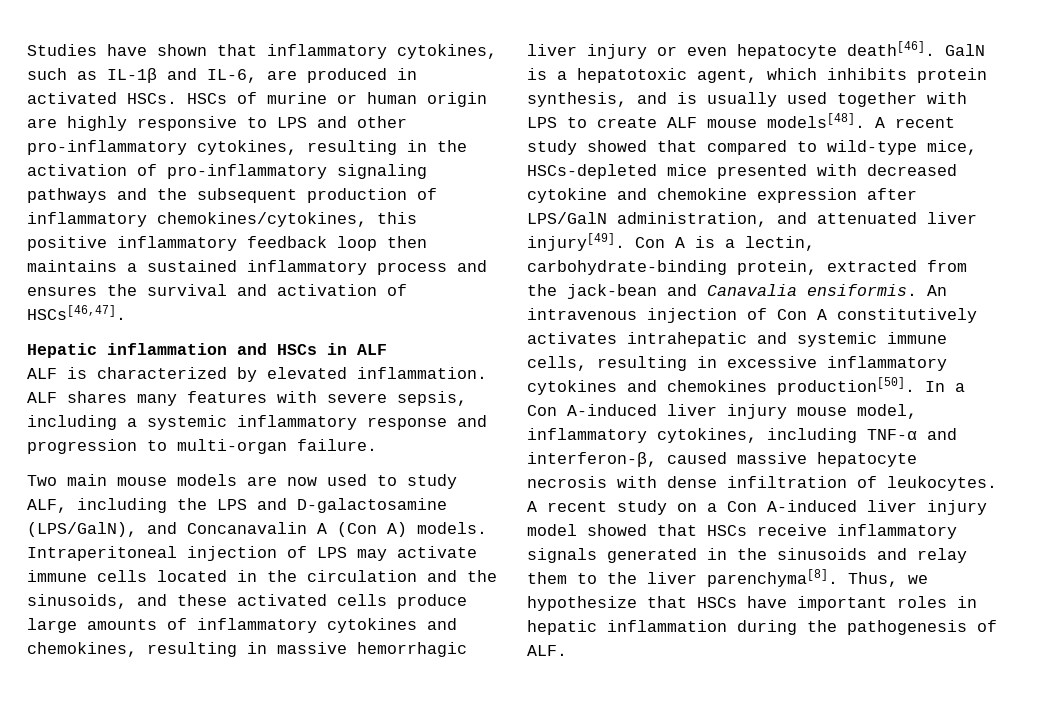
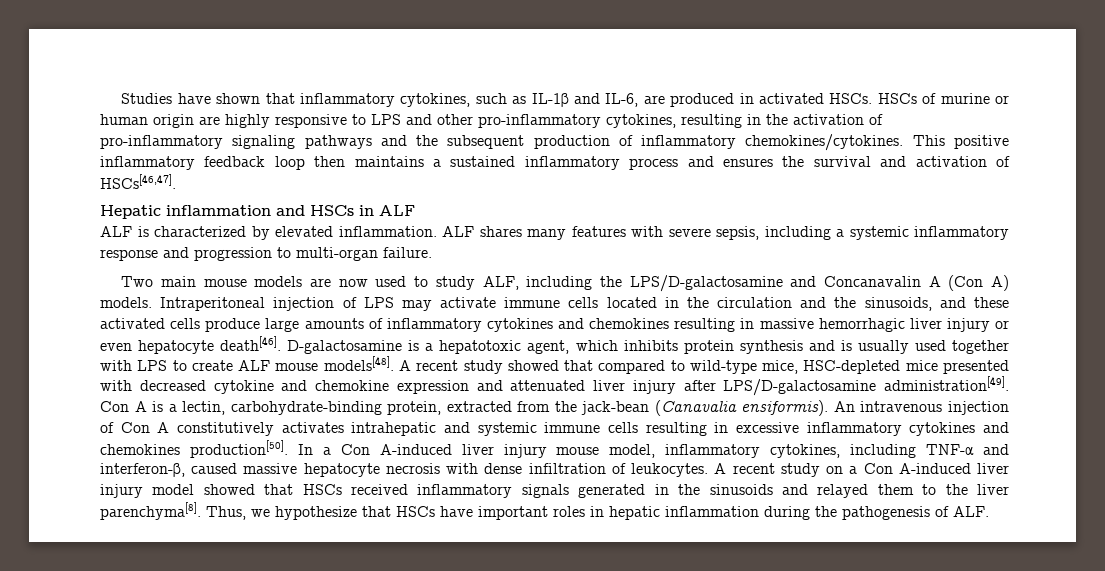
- HSCs of murine or human origin are highly responsive to LPS and other pro-inflammatory cytokines, resulting in the activation of pro-inflammatory signaling pathways and the subsequent production of inflammatory chemokines/cytokines, this positive inflammatory feedback loop then maintains a sustained inflammatory process and ensures the survival and activation of HSCs[46,47].
+ HSCs of murine or human origin are highly responsive to LPS and other pro-inflammatory cytokines, resulting in the activation of pro-inflammatory signaling pathways and the subsequent production of inflammatory chemokines/cytokines. This positive inflammatory feedback loop then maintains a sustained inflammatory process and ensures the survival and activation of HSCs[46,47].
- Two main mouse models are now used to study ALF, including the LPS and D-galactosamine (LPS/GalN), and Concanavalin A (Con A) models.
+ Two main mouse models are now used to study ALF, including the LPS/D-galactosamine and Concanavalin A (Con A) models.
- Intraperitoneal injection of LPS may activate immune cells located in the circulation and the sinusoids, and these activated cells produce large amounts of inflammatory cytokines and chemokines, resulting in massive hemorrhagic liver injury or even hepatocyte death[46].
+ Intraperitoneal injection of LPS may activate immune cells located in the circulation and the sinusoids, and these activated cells produce large amounts of inflammatory cytokines and chemokines resulting in massive hemorrhagic liver injury or even hepatocyte death[46].
- GalN is a hepatotoxic agent, which inhibits protein synthesis, and is usually used together with LPS to create ALF mouse models[48].
+ D-galactosamine is a hepatotoxic agent, which inhibits protein synthesis and is usually used together with LPS to create ALF mouse models[48].
- A recent study showed that compared to wild-type mice, HSCs-depleted mice presented with decreased cytokine and chemokine expression after LPS/GalN administration, and attenuated liver injury[49].
+ A recent study showed that compared to wild-type mice, HSC-depleted mice presented with decreased cytokine and chemokine expression and attenuated liver injury after LPS/D-galactosamine administration[49].
- Con A is a lectin, carbohydrate-binding protein, extracted from the jack-bean and Canavalia ensiformis.
+ Con A is a lectin, carbohydrate-binding protein, extracted from the jack-bean (Canavalia ensiformis).
- An intravenous injection of Con A constitutively activates intrahepatic and systemic immune cells, resulting in excessive inflammatory cytokines and chemokines production[50].
+ An intravenous injection of Con A constitutively activates intrahepatic and systemic immune cells resulting in excessive inflammatory cytokines and chemokines production[50].
- A recent study on a Con A-induced liver injury model showed that HSCs receive inflammatory signals generated in the sinusoids and relay them to the liver parenchyma[8].
+ A recent study on a Con A-induced liver injury model showed that HSCs received inflammatory signals generated in the sinusoids and relayed them to the liver parenchyma[8].

